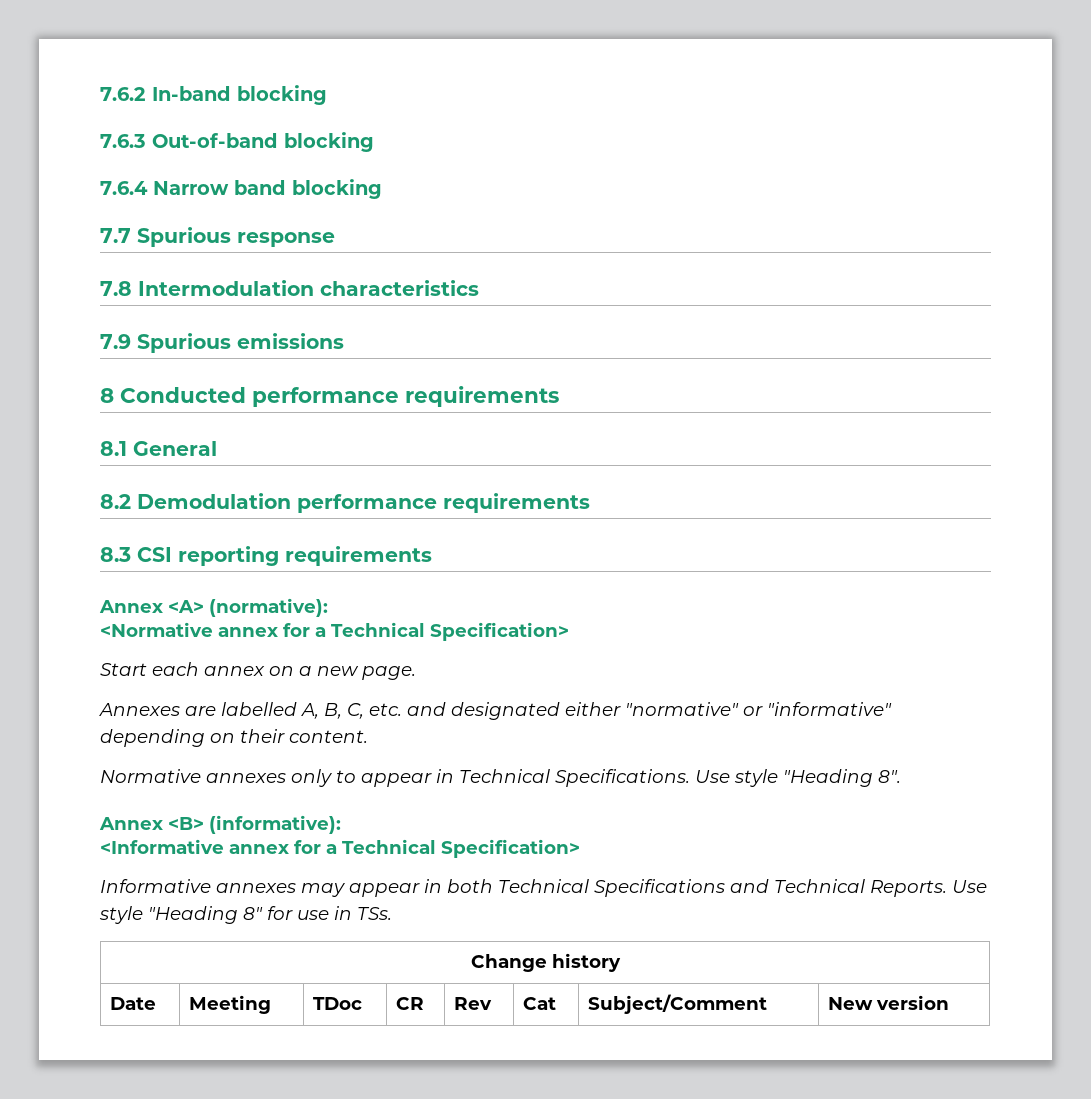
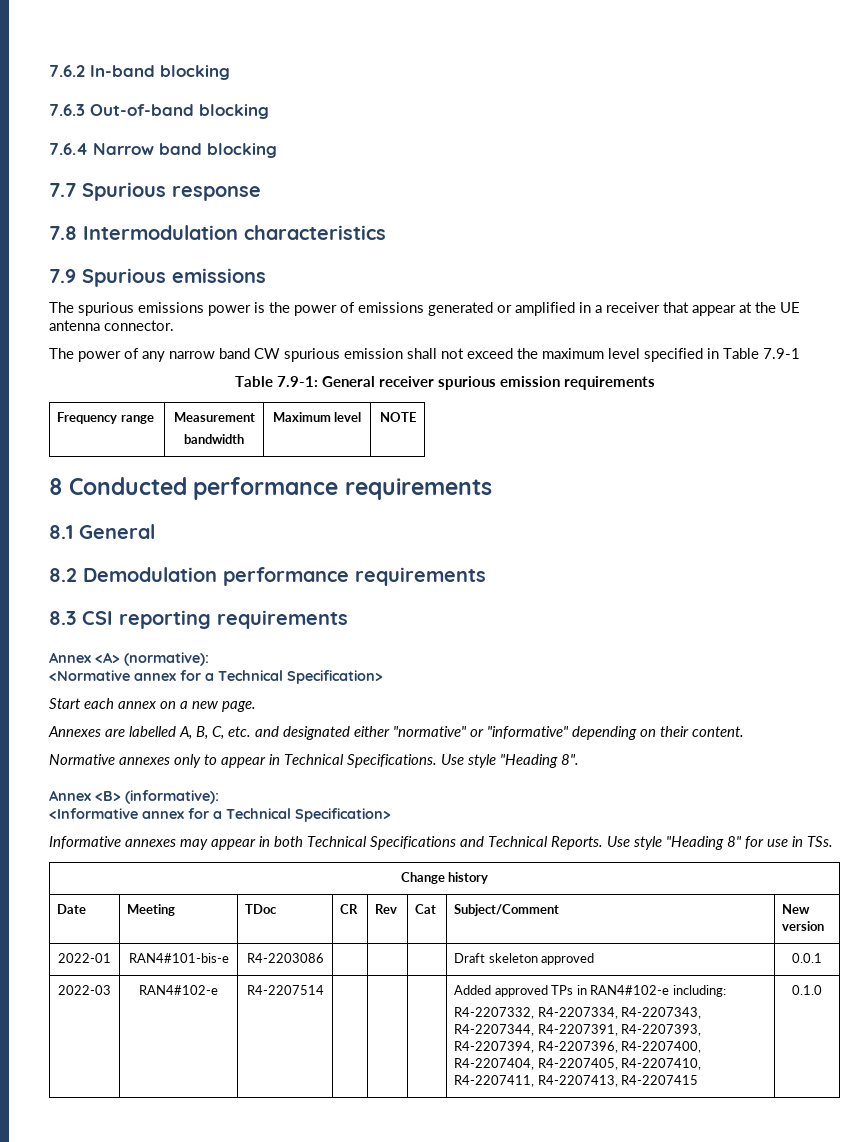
+ The spurious emissions power is the power of emissions generated or amplified in a receiver that appear at the UE antenna connector.
+ The power of any narrow band CW spurious emission shall not exceed the maximum level specified in Table 7.9-1
+ Table 7.9-1: General receiver spurious emission requirements
+ Frequency range | Measurement
+ bandwidth | Maximum level | NOTE
+ 2022-01 | RAN4#101-bis-e | R4-2203086 | | | | Draft skeleton approved | 0.0.1
+ 2022-03 | RAN4#102-e | R4-2207514 | | | | Added approved TPs in RAN4#102-e including:
+ R4-2207332, R4-2207334, R4-2207343, R4-2207344, R4-2207391, R4-2207393, R4-2207394, R4-2207396, R4-2207400, R4-2207404, R4-2207405, R4-2207410, R4-2207411, R4-2207413, R4-2207415 | 0.1.0

